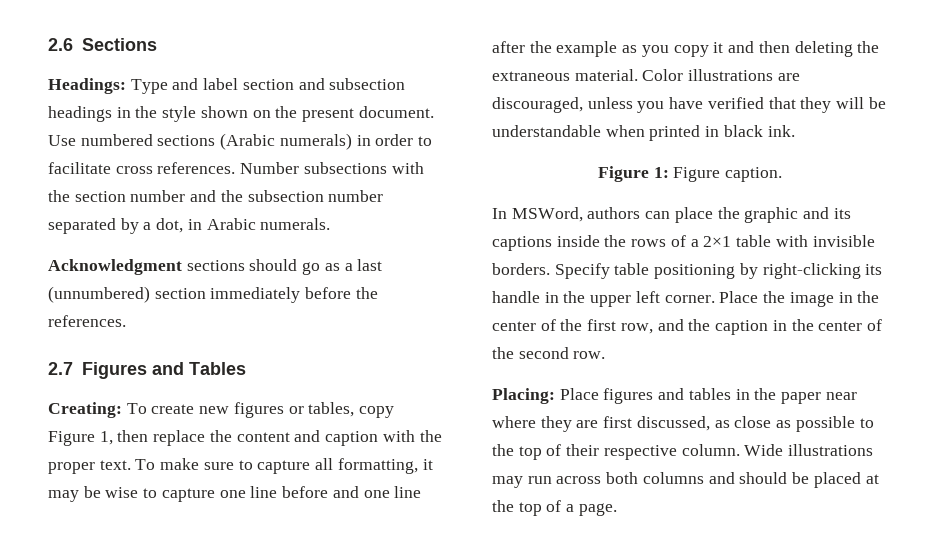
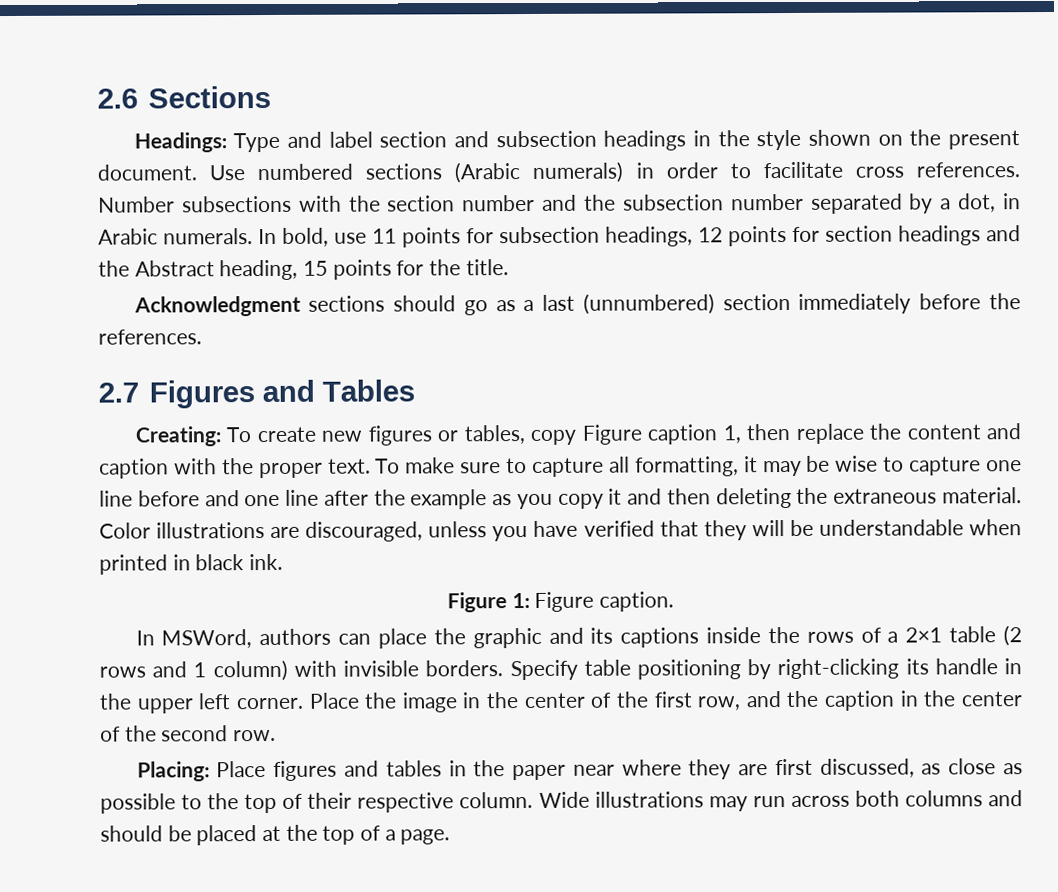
+ In bold, use 11 points for subsection headings, 12 points for section headings and the Abstract heading, 15 points for the title.
- Creating: To create new figures or tables, copy Figure 1, then replace the content and caption with the proper text.
+ Creating: To create new figures or tables, copy Figure caption 1, then replace the content and caption with the proper text.
- In MSWord, authors can place the graphic and its captions inside the rows of a 2×1 table with invisible borders.
+ In MSWord, authors can place the graphic and its captions inside the rows of a 2×1 table (2 rows and 1 column) with invisible borders.

